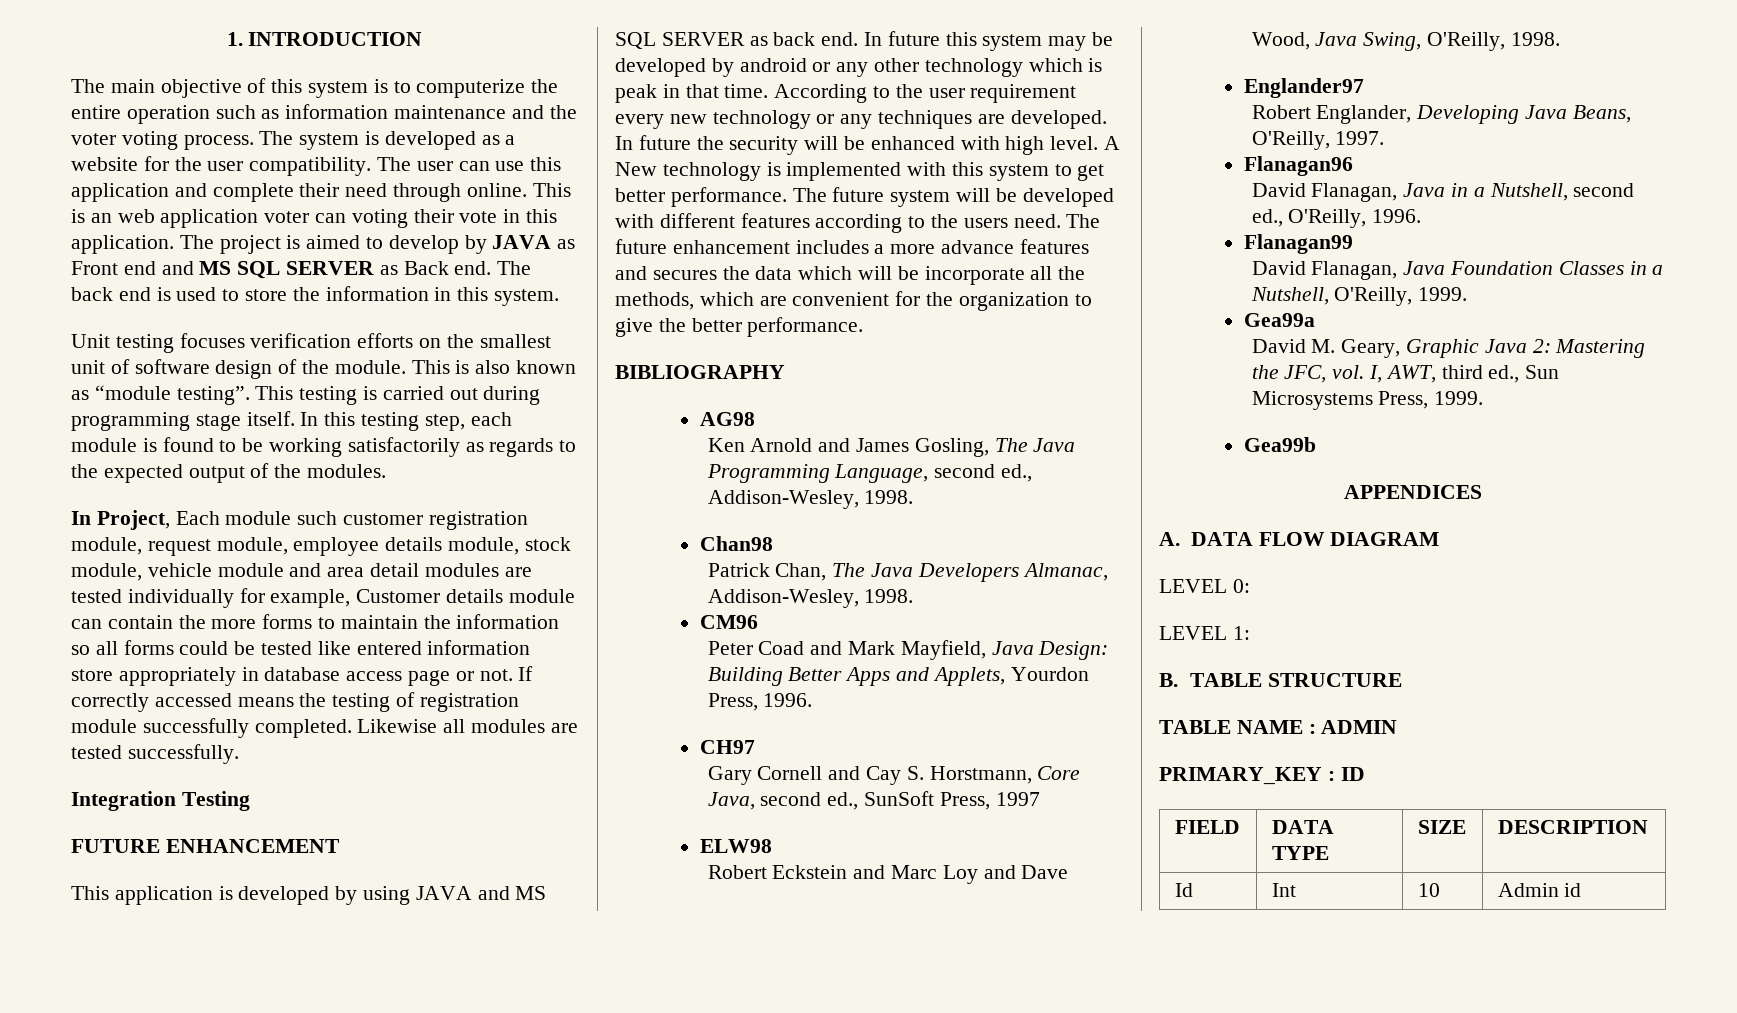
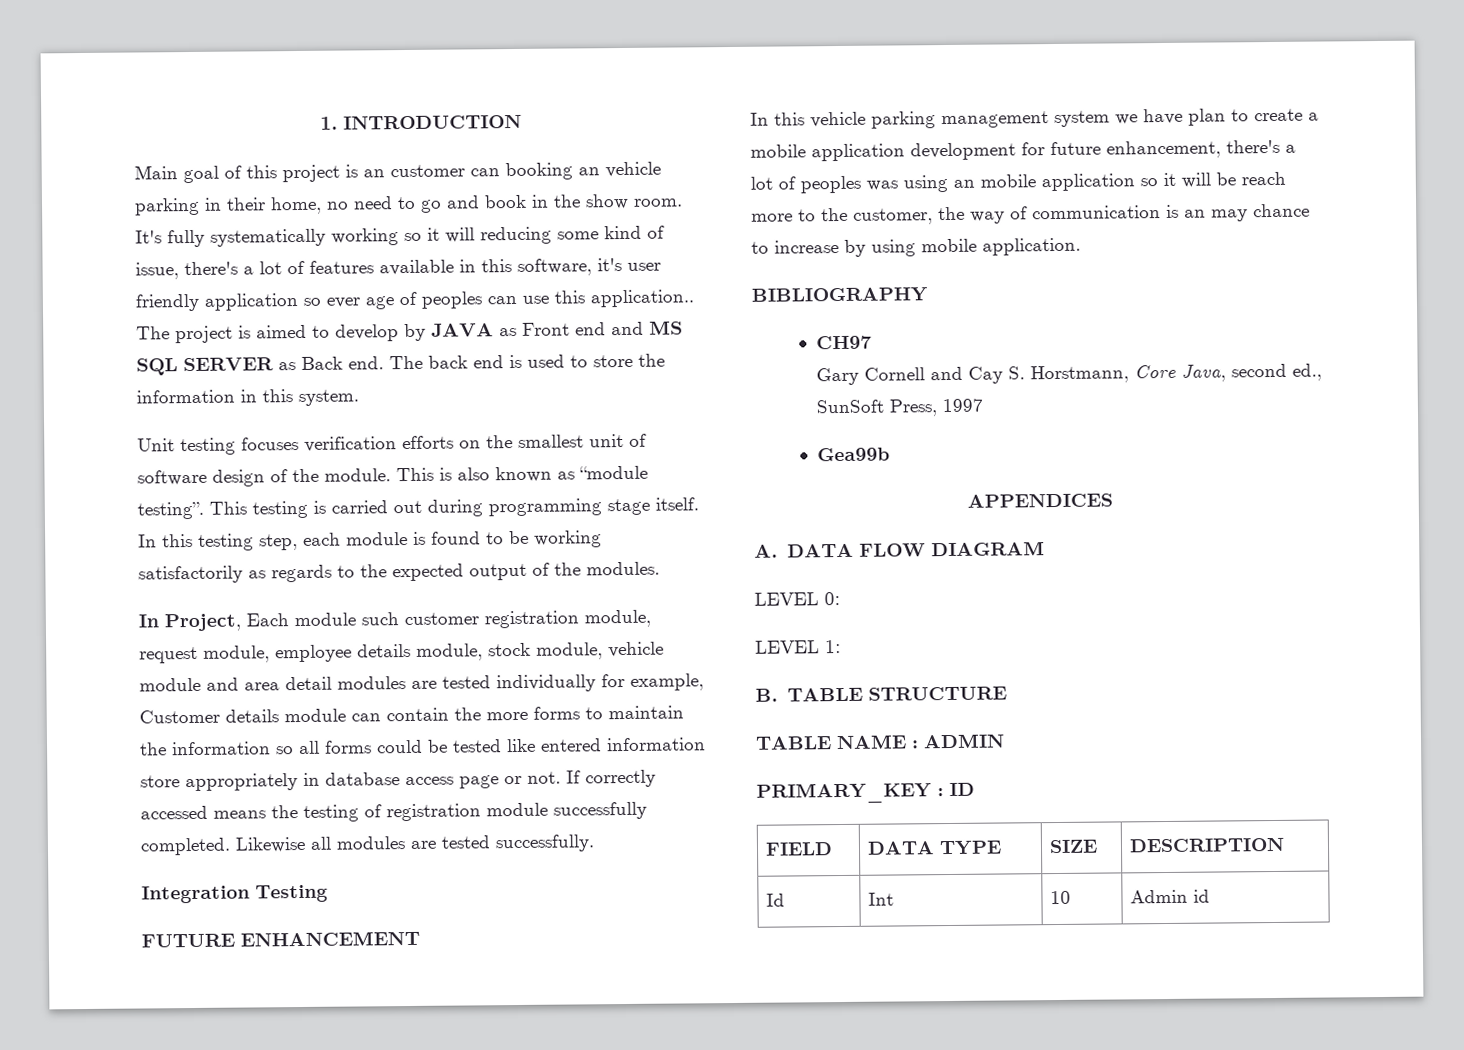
- The main objective of this system is to computerize the entire operation such as information maintenance and the voter voting process. The system is developed as a website for the user compatibility. The user can use this application and complete their need through online. This is an web application voter can voting their vote in this application.
+ Main goal of this project is an customer can booking an vehicle parking in their home, no need to go and book in the show room. It's fully systematically working so it will reducing some kind of issue, there's a lot of features available in this software, it's user friendly application so ever age of peoples can use this application..
- This application is developed by using JAVA and MS SQL SERVER as back end. In future this system may be developed by android or any other technology which is peak in that time. According to the user requirement every new technology or any techniques are developed. In future the security will be enhanced with high level. A New technology is implemented with this system to get better performance. The future system will be developed with different features according to the users need. The future enhancement includes a more advance features and secures the data which will be incorporate all the methods, which are convenient for the organization to give the better performance.
+ In this vehicle parking management system we have plan to create a mobile application development for future enhancement, there's a lot of peoples was using an mobile application so it will be reach more to the customer, the way of communication is an may chance to increase by using mobile application.
  BIBLIOGRAPHY
- AG98
- Ken Arnold and James Gosling, The Java Programming Language, second ed., Addison-Wesley, 1998.
- Chan98
- Patrick Chan, The Java Developers Almanac, Addison-Wesley, 1998.
- CM96
- Peter Coad and Mark Mayfield, Java Design: Building Better Apps and Applets, Yourdon Press, 1996.
- ELW98
- Robert Eckstein and Marc Loy and Dave Wood, Java Swing, O'Reilly, 1998.
- Englander97
- Robert Englander, Developing Java Beans, O'Reilly, 1997.
- Flanagan96
- David Flanagan, Java in a Nutshell, second ed., O'Reilly, 1996.
- Flanagan99
- David Flanagan, Java Foundation Classes in a Nutshell, O'Reilly, 1999.
- Gea99a
- David M. Geary, Graphic Java 2: Mastering the JFC, vol. I, AWT, third ed., Sun Microsystems Press, 1999.

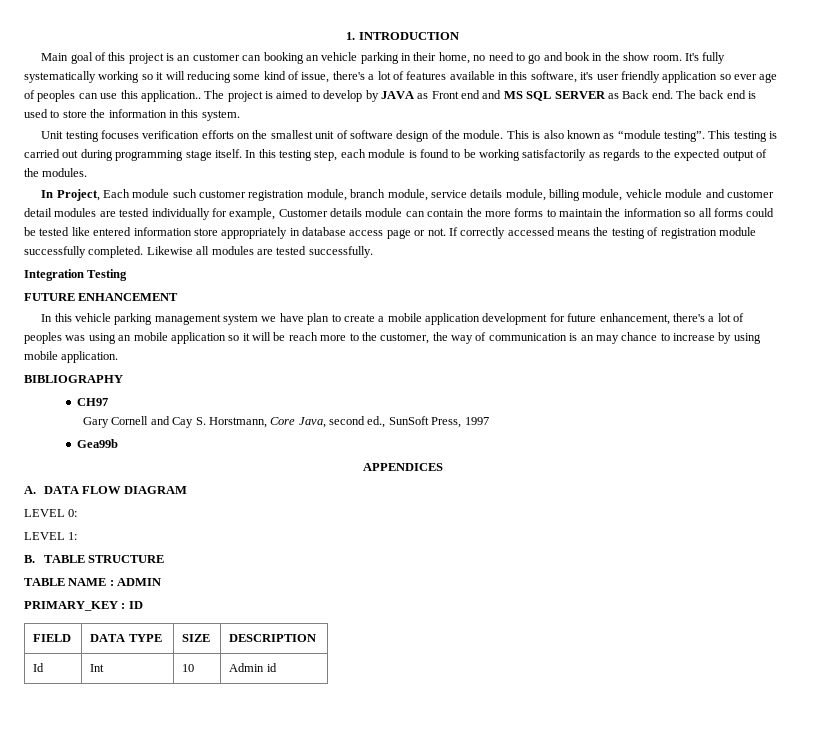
- In Project, Each module such customer registration module, request module, employee details module, stock module, vehicle module and area detail modules are tested individually for example, Customer details module can contain the more forms to maintain the information so all forms could be tested like entered information store appropriately in database access page or not.
+ In Project, Each module such customer registration module, branch module, service details module, billing module, vehicle module and customer detail modules are tested individually for example, Customer details module can contain the more forms to maintain the information so all forms could be tested like entered information store appropriately in database access page or not.

